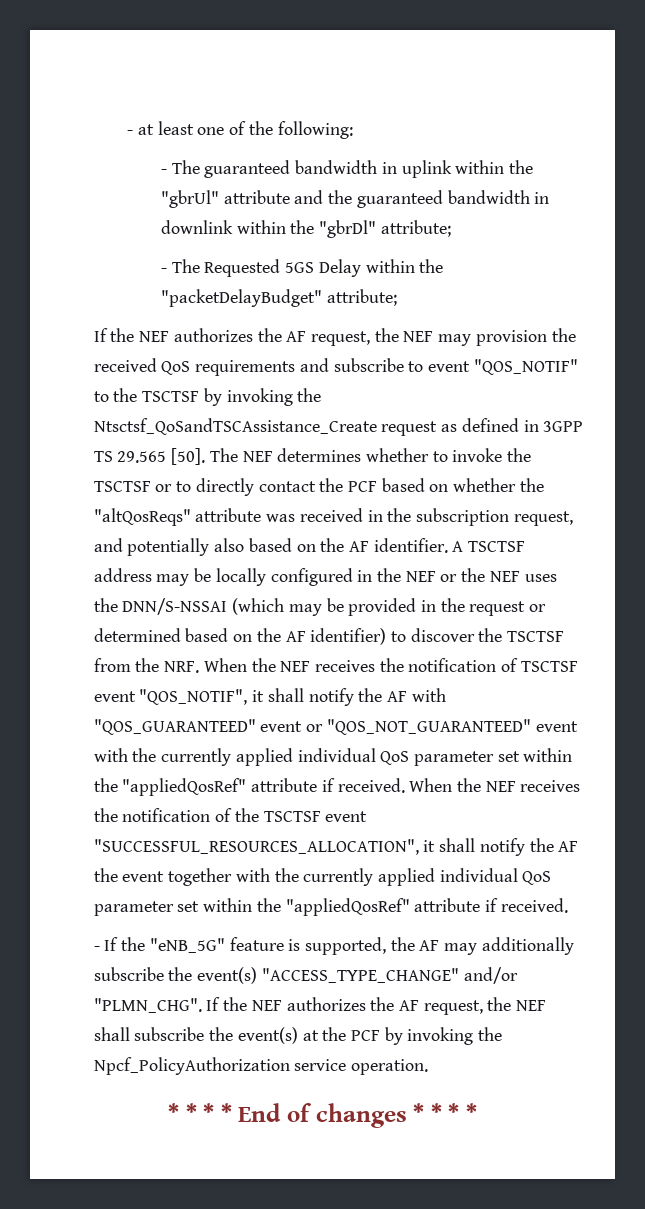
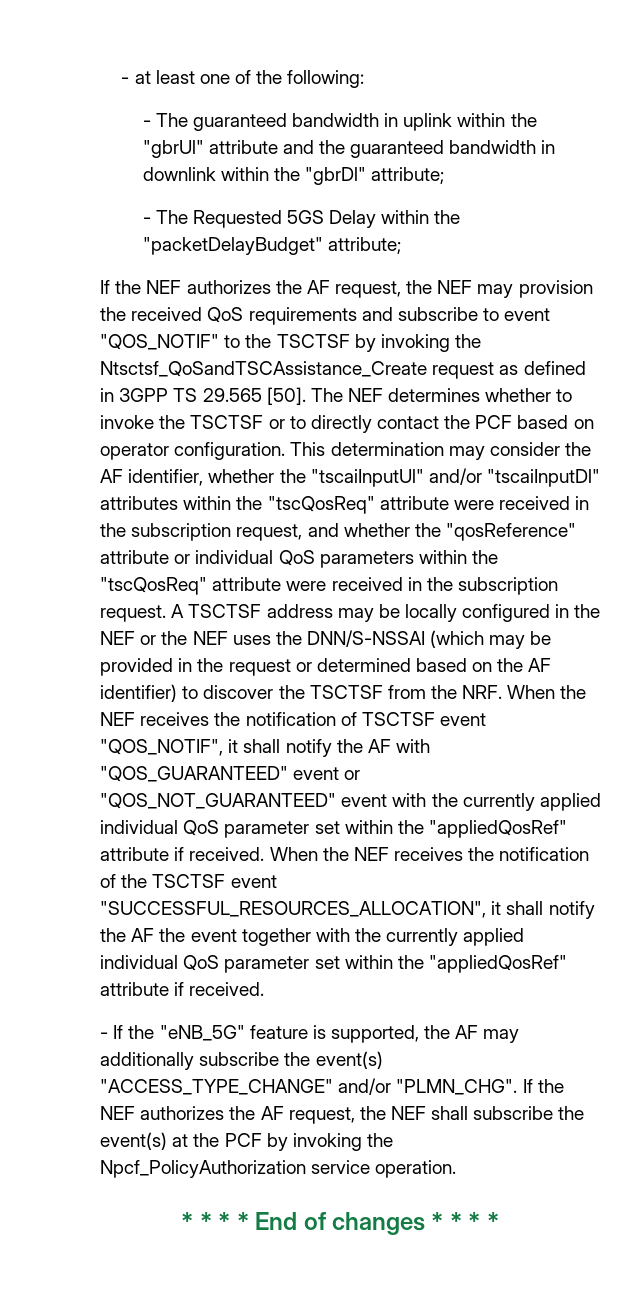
- The NEF determines whether to invoke the TSCTSF or to directly contact the PCF based on whether the "altQosReqs" attribute was received in the subscription request, and potentially also based on the AF identifier.
+ The NEF determines whether to invoke the TSCTSF or to directly contact the PCF based on operator configuration. This determination may consider the AF identifier, whether the "tscaiInputUl" and/or "tscaiInputDl" attributes within the "tscQosReq" attribute were received in the subscription request, and whether the "qosReference" attribute or individual QoS parameters within the "tscQosReq" attribute were received in the subscription request.

